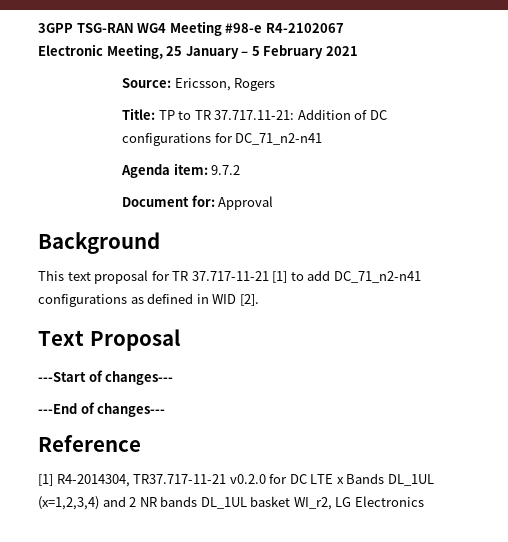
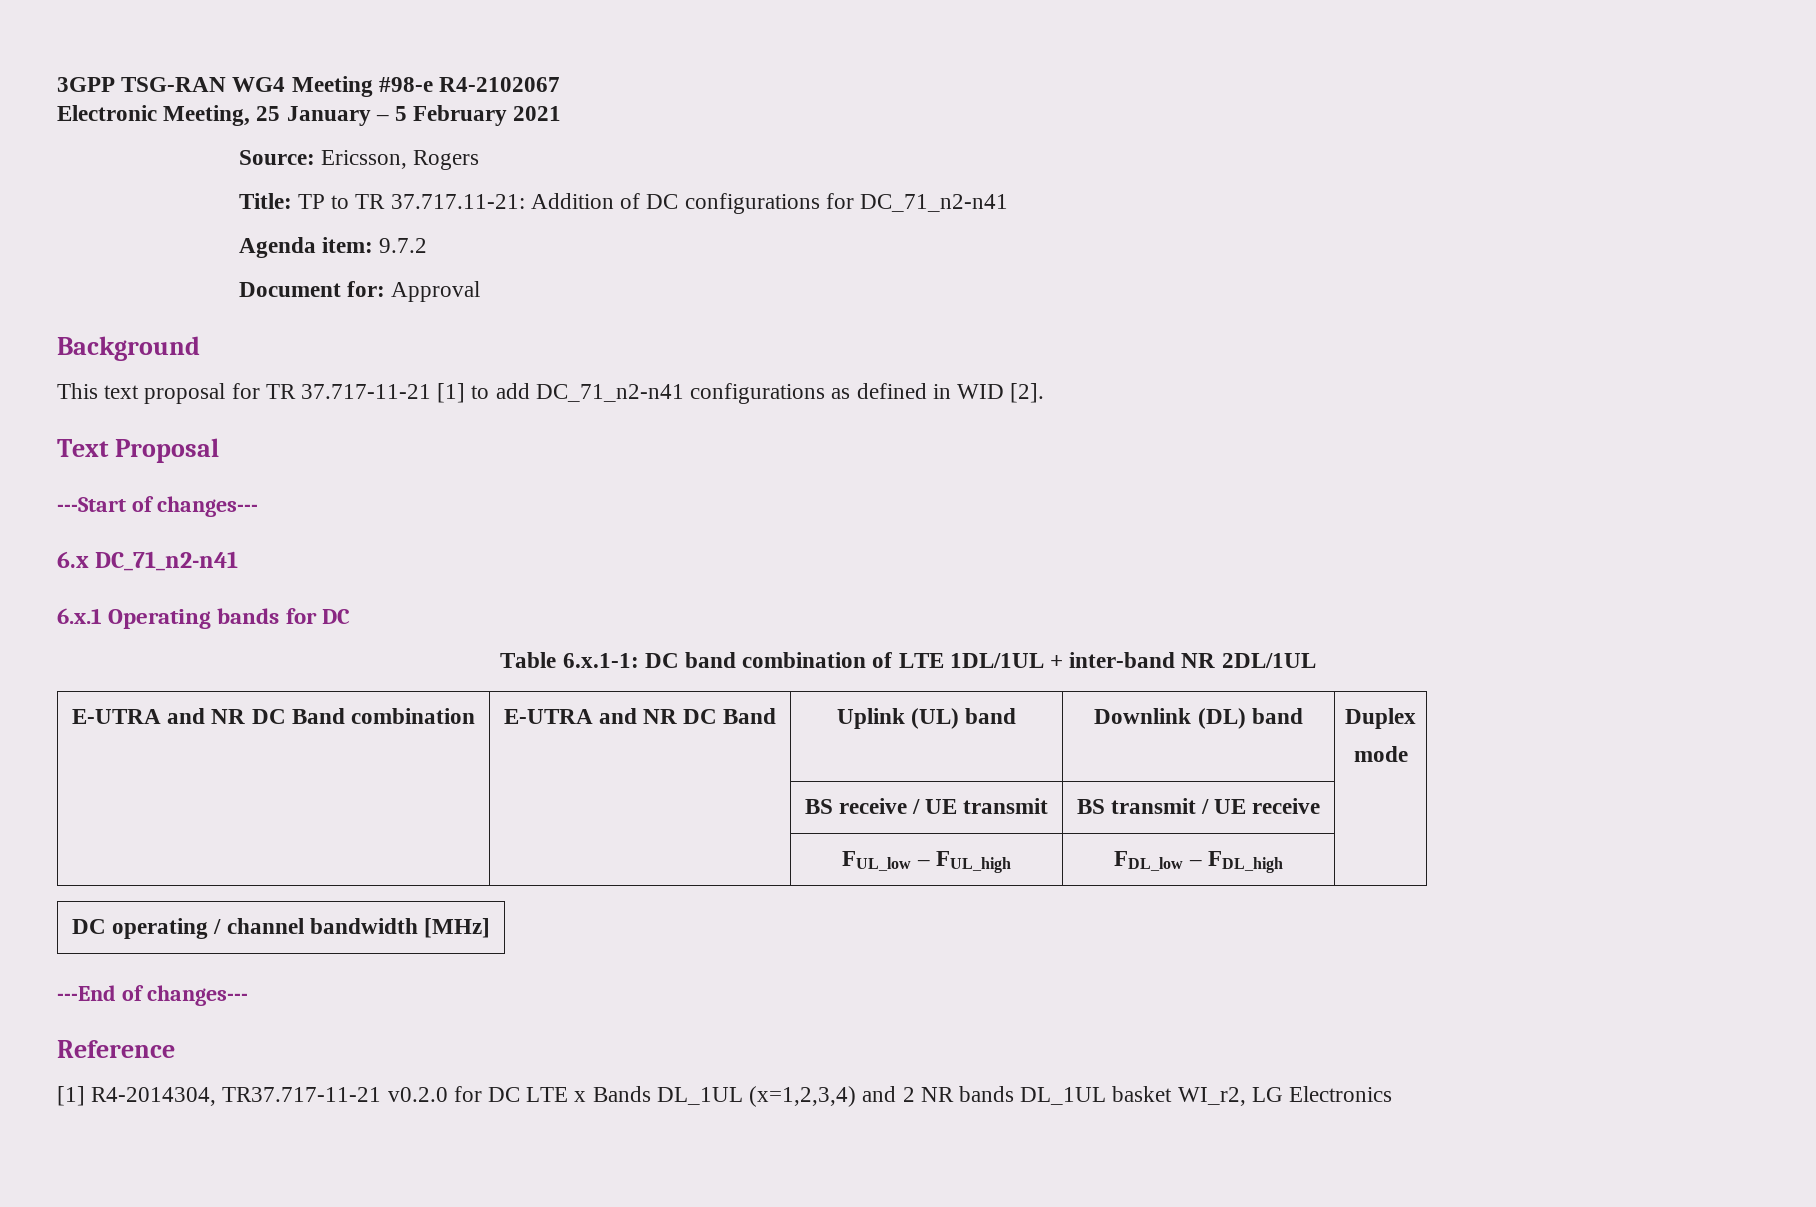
+ 6.x DC_71_n2-n41
+ 6.x.1 Operating bands for DC
+ Table 6.x.1-1: DC band combination of LTE 1DL/1UL + inter-band NR 2DL/1UL
+ E-UTRA and NR DC Band combination | E-UTRA and NR DC Band | Uplink (UL) band | Downlink (DL) band | Duplex
+ mode
+ | | BS receive / UE transmit | BS transmit / UE receive |
+ | | FUL_low – FUL_high | FDL_low – FDL_high |
+ DC operating / channel bandwidth [MHz]

